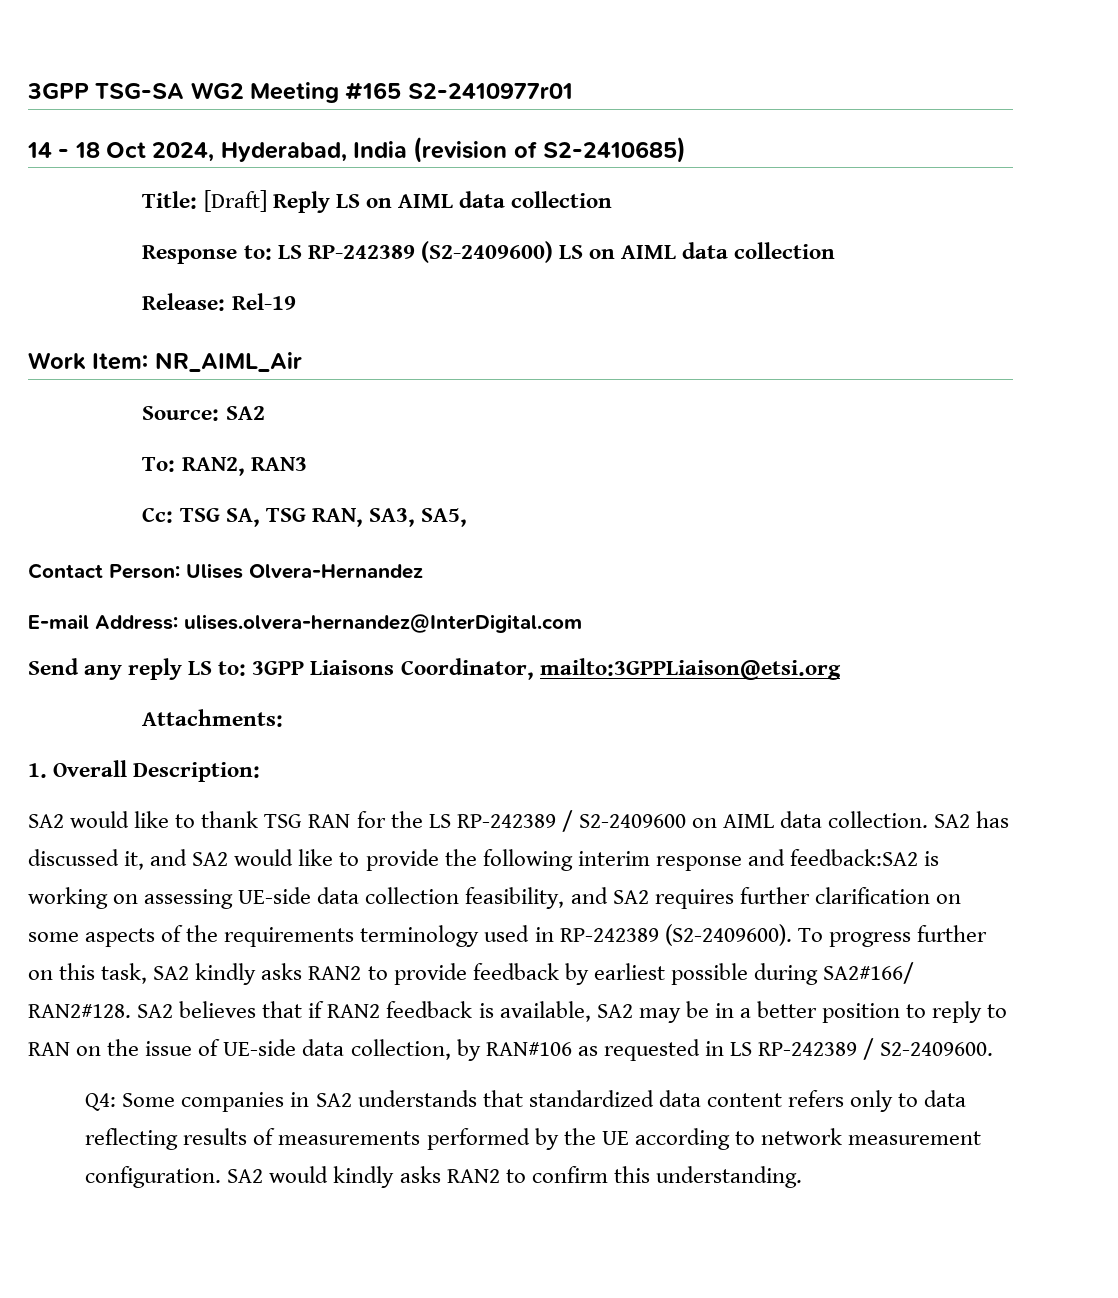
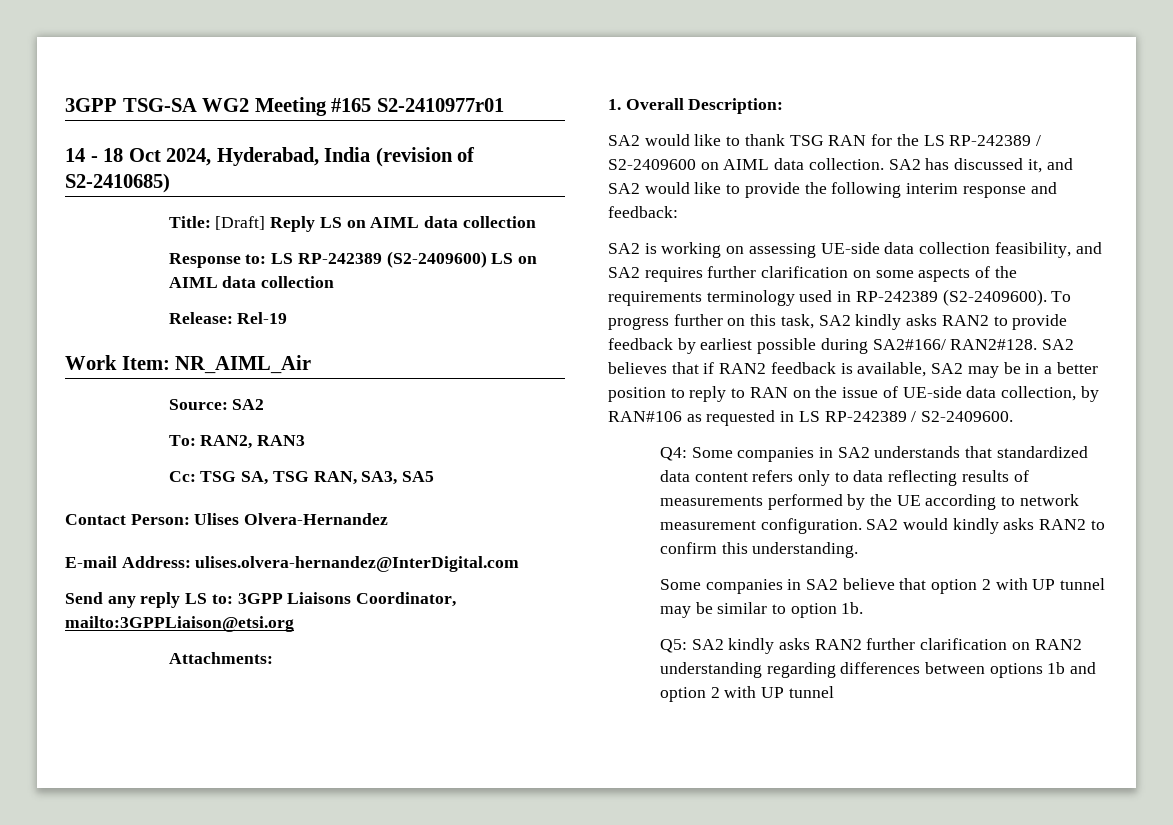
- Cc: TSG SA, TSG RAN, SA3, SA5,
+ Cc: TSG SA, TSG RAN, SA3, SA5
- SA2 has discussed it, and SA2 would like to provide the following interim response and feedback:SA2 is working on assessing UE-side data collection feasibility, and SA2 requires further clarification on some aspects of the requirements terminology used in RP-242389 (S2-2409600).
+ SA2 has discussed it, and SA2 would like to provide the following interim response and feedback:
+ SA2 is working on assessing UE-side data collection feasibility, and SA2 requires further clarification on some aspects of the requirements terminology used in RP-242389 (S2-2409600).
+ Some companies in SA2 believe that option 2 with UP tunnel may be similar to option 1b.
+ Q5: SA2 kindly asks RAN2 further clarification on RAN2 understanding regarding differences between options 1b and option 2 with UP tunnel

